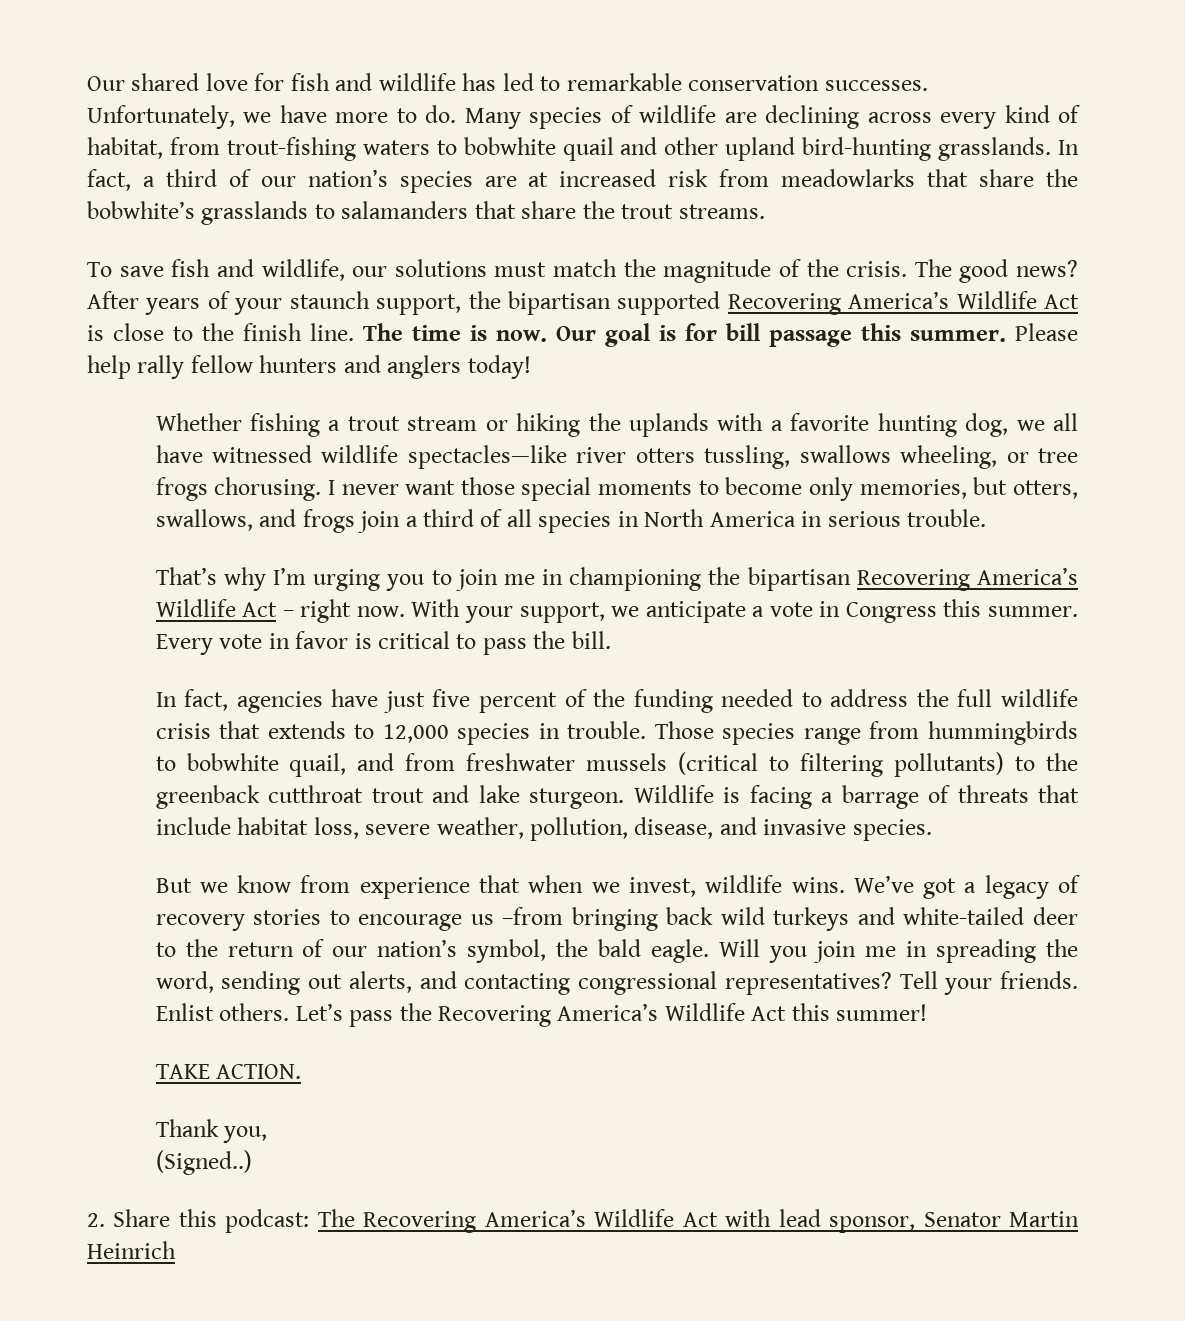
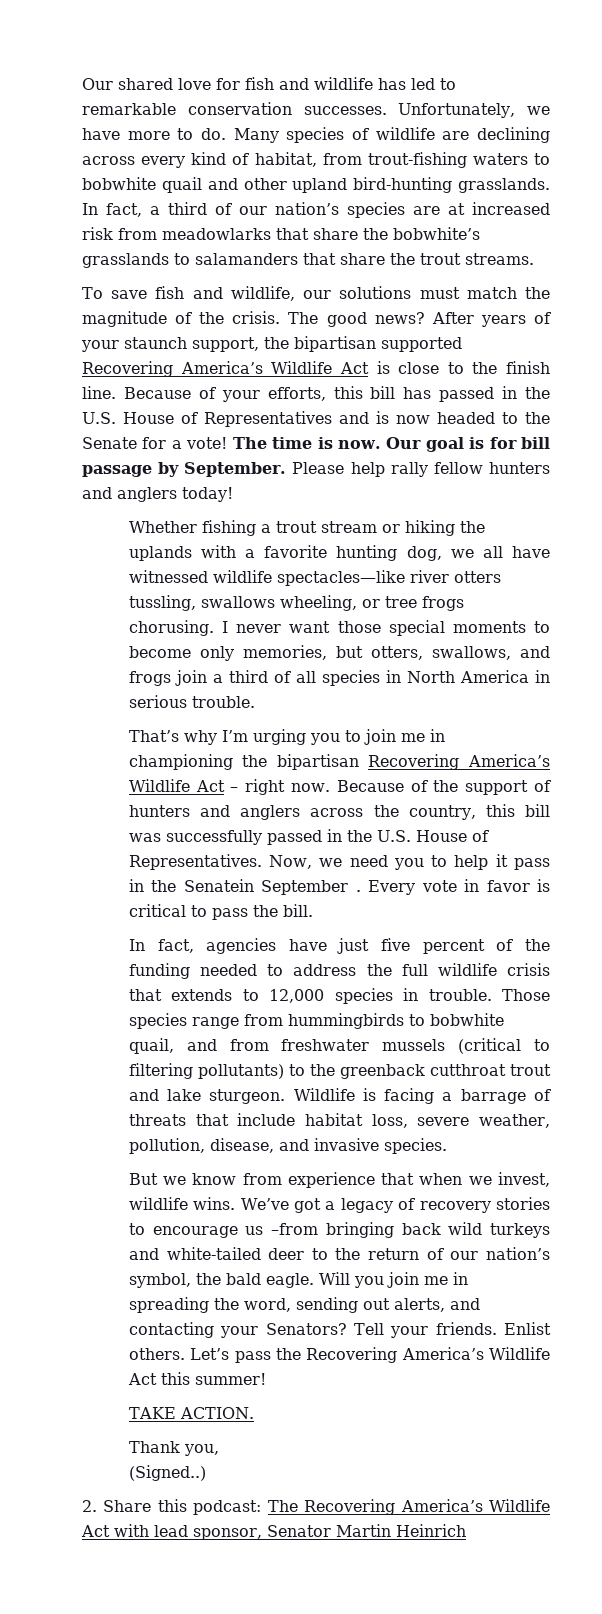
+ Because of your efforts, this bill has passed in the U.S. House of Representatives and is now headed to the Senate for a vote!
- Our goal is for bill passage this summer.
+ Our goal is for bill passage by September.
- With your support, we anticipate a vote in Congress this summer.
+ Because of the support of hunters and anglers across the country, this bill was successfully passed in the U.S. House of Representatives. Now, we need you to help it pass in the Senatein September .
- Will you join me in spreading the word, sending out alerts, and contacting congressional representatives?
+ Will you join me in spreading the word, sending out alerts, and contacting your Senators?

